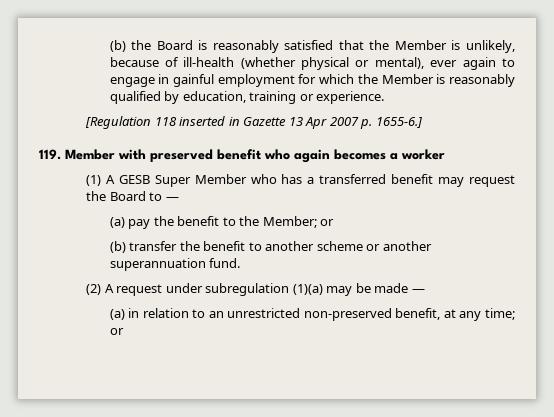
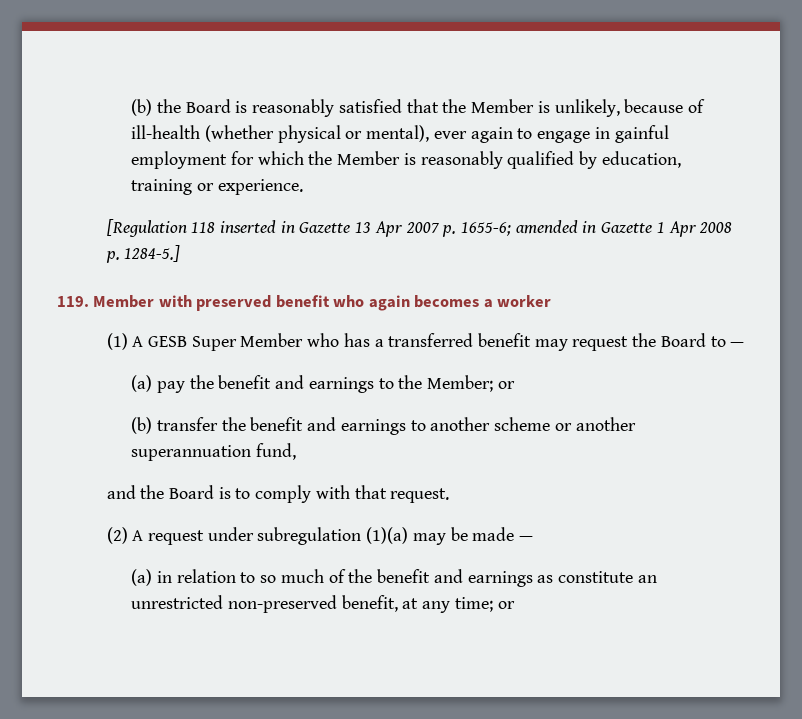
- [Regulation 118 inserted in Gazette 13 Apr 2007 p. 1655-6.]
+ [Regulation 118 inserted in Gazette 13 Apr 2007 p. 1655-6; amended in Gazette 1 Apr 2008 p. 1284-5.]
- (a) pay the benefit to the Member; or
+ (a) pay the benefit and earnings to the Member; or
- (b) transfer the benefit to another scheme or another superannuation fund.
+ (b) transfer the benefit and earnings to another scheme or another superannuation fund,
+ and the Board is to comply with that request.
- (a) in relation to an unrestricted non-preserved benefit, at any time; or
+ (a) in relation to so much of the benefit and earnings as constitute an unrestricted non-preserved benefit, at any time; or

